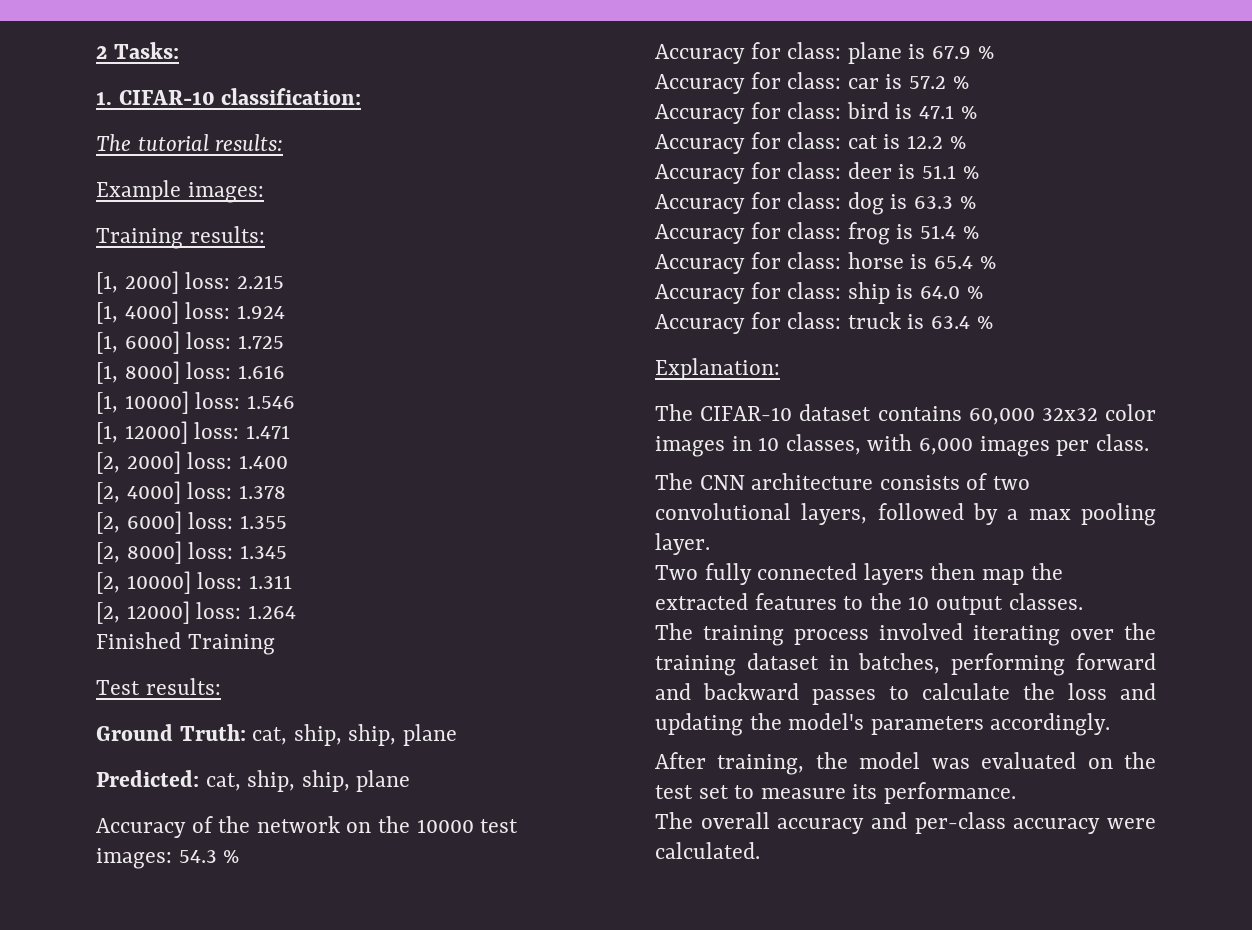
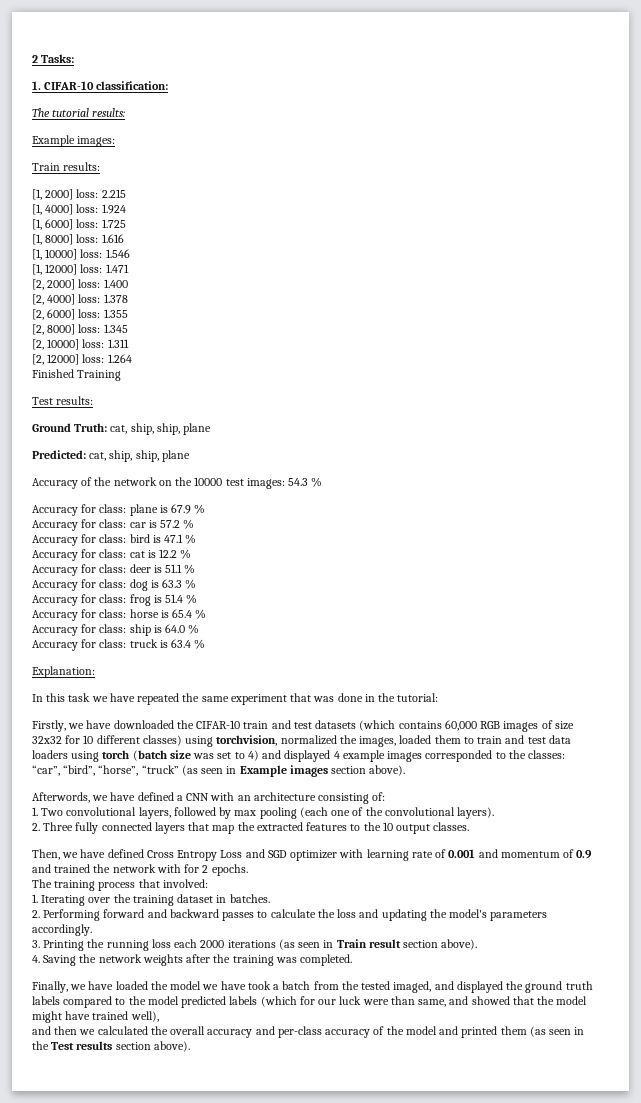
- Training results:
+ Train results:
- The CIFAR-10 dataset contains 60,000 32x32 color images in 10 classes, with 6,000 images per class.
- The CNN architecture consists of two convolutional layers, followed by a max pooling layer.
- Two fully connected layers then map the extracted features to the 10 output classes.
+ In this task we have repeated the same experiment that was done in the tutorial:
+ Firstly, we have downloaded the CIFAR-10 train and test datasets (which contains 60,000 RGB images of size 32x32 for 10 different classes) using torchvision, normalized the images, loaded them to train and test data loaders using torch (batch size was set to 4) and displayed 4 example images corresponded to the classes: “car”, “bird”, “horse”, “truck” (as seen in Example images section above).
+ Afterwords, we have defined a CNN with an architecture consisting of:
+ 1. Two convolutional layers, followed by max pooling (each one of the convolutional layers).
+ 2. Three fully connected layers that map the extracted features to the 10 output classes.
+ Then, we have defined Cross Entropy Loss and SGD optimizer with learning rate of 0.001 and momentum of 0.9 and trained the network with for 2 epochs.
- The training process involved iterating over the training dataset in batches, performing forward and backward passes to calculate the loss and updating the model's parameters accordingly.
+ The training process that involved:
+ 1. Iterating over the training dataset in batches.
+ 2. Performing forward and backward passes to calculate the loss and updating the model's parameters accordingly.
- After training, the model was evaluated on the test set to measure its performance.
- The overall accuracy and per-class accuracy were calculated.
+ 3. Printing the running loss each 2000 iterations (as seen in Train result section above).
+ 4. Saving the network weights after the training was completed.
+ Finally, we have loaded the model we have took a batch from the tested imaged, and displayed the ground truth labels compared to the model predicted labels (which for our luck were than same, and showed that the model might have trained well),
+ and then we calculated the overall accuracy and per-class accuracy of the model and printed them (as seen in the Test results section above).

